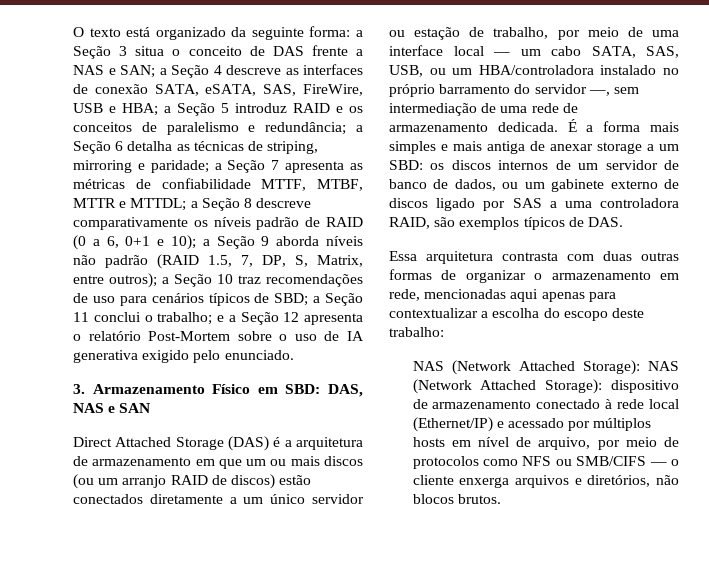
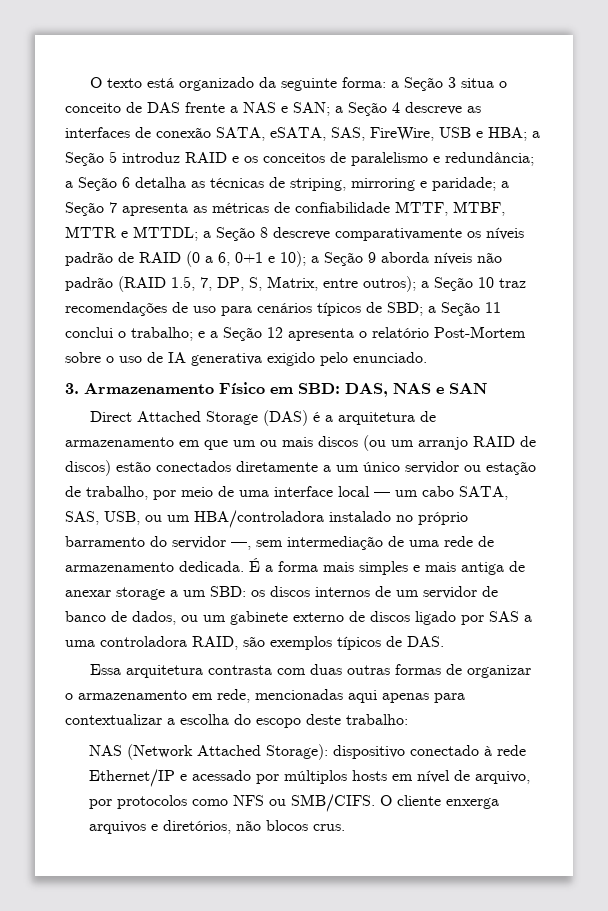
- NAS (Network Attached Storage): NAS (Network Attached Storage): dispositivo de armazenamento conectado à rede local (Ethernet/IP) e acessado por múltiplos hosts em nível de arquivo, por meio de protocolos como NFS ou SMB/CIFS — o cliente enxerga arquivos e diretórios, não blocos brutos.
+ NAS (Network Attached Storage): dispositivo conectado à rede Ethernet/IP e acessado por múltiplos hosts em nível de arquivo, por protocolos como NFS ou SMB/CIFS. O cliente enxerga arquivos e diretórios, não blocos crus.

